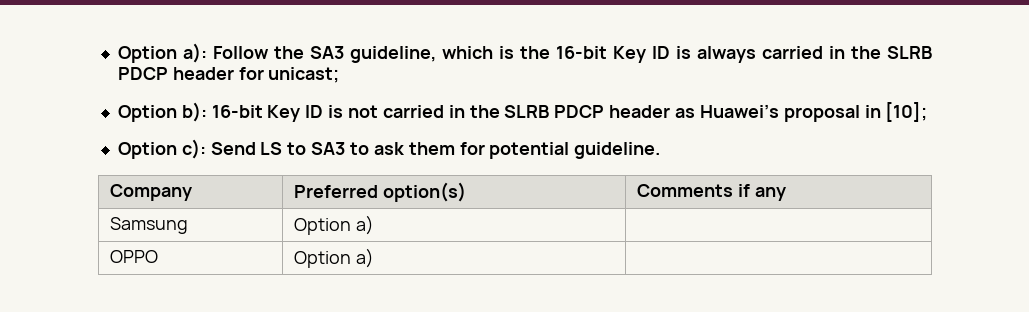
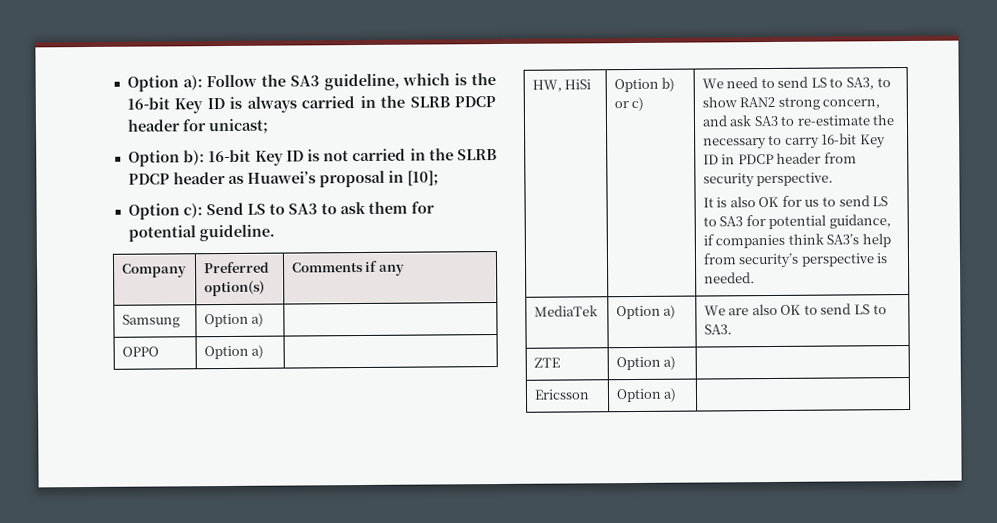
+ HW, HiSi | Option b) or c) | We need to send LS to SA3, to show RAN2 strong concern, and ask SA3 to re-estimate the necessary to carry 16-bit Key ID in PDCP header from security perspective.
+ It is also OK for us to send LS to SA3 for potential guidance, if companies think SA3’s help from security’s perspective is needed.
+ MediaTek | Option a) | We are also OK to send LS to SA3.
+ ZTE | Option a) |
+ Ericsson | Option a) |

